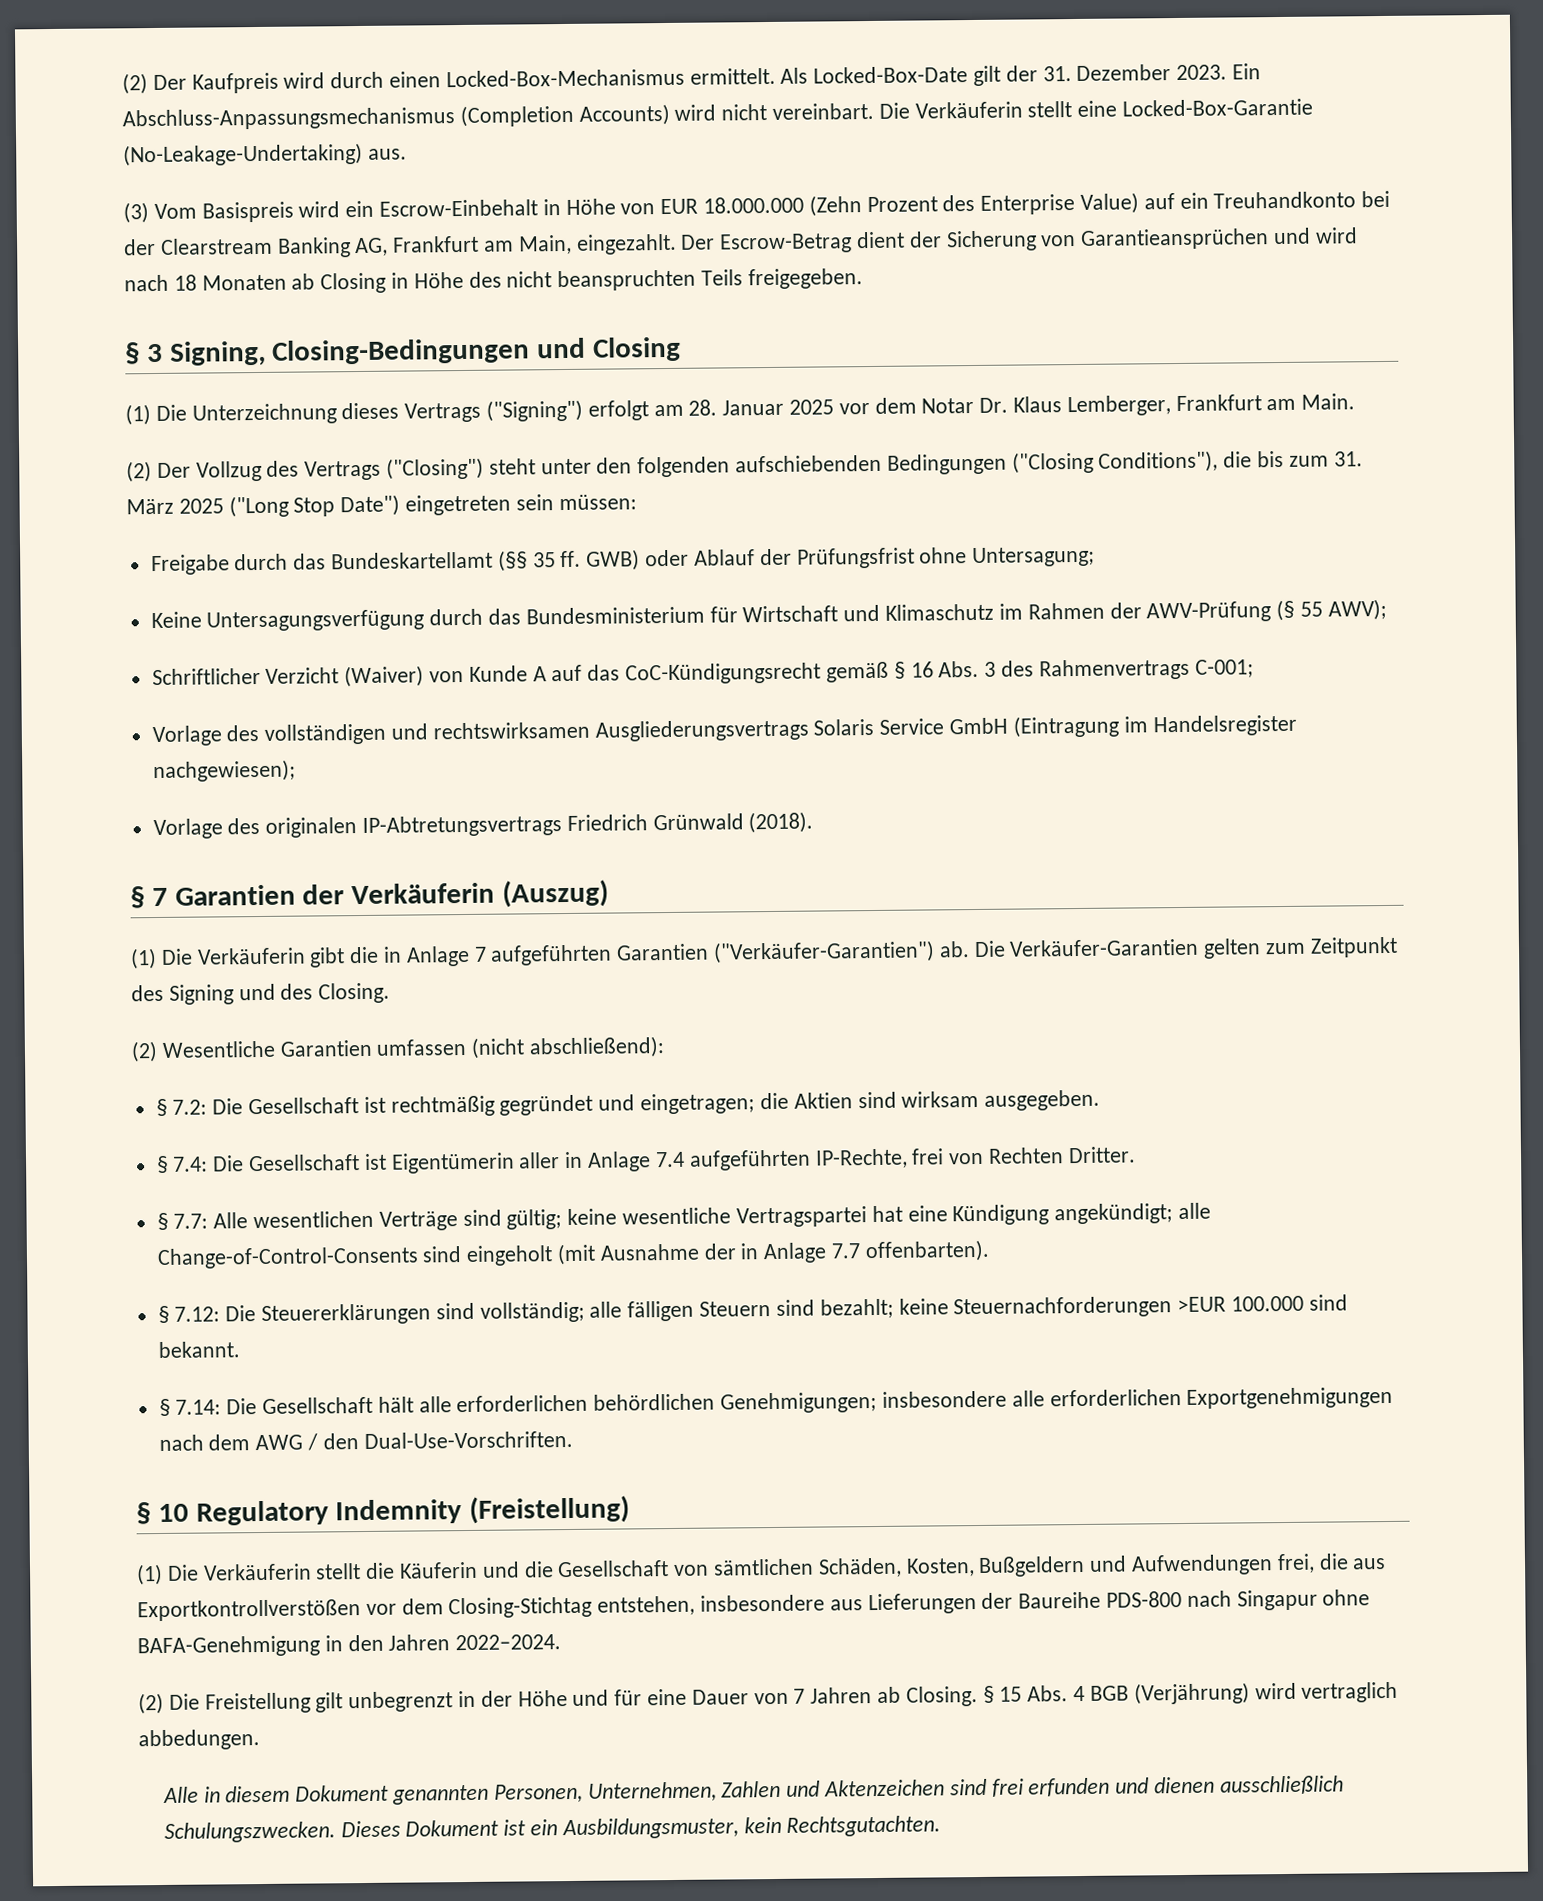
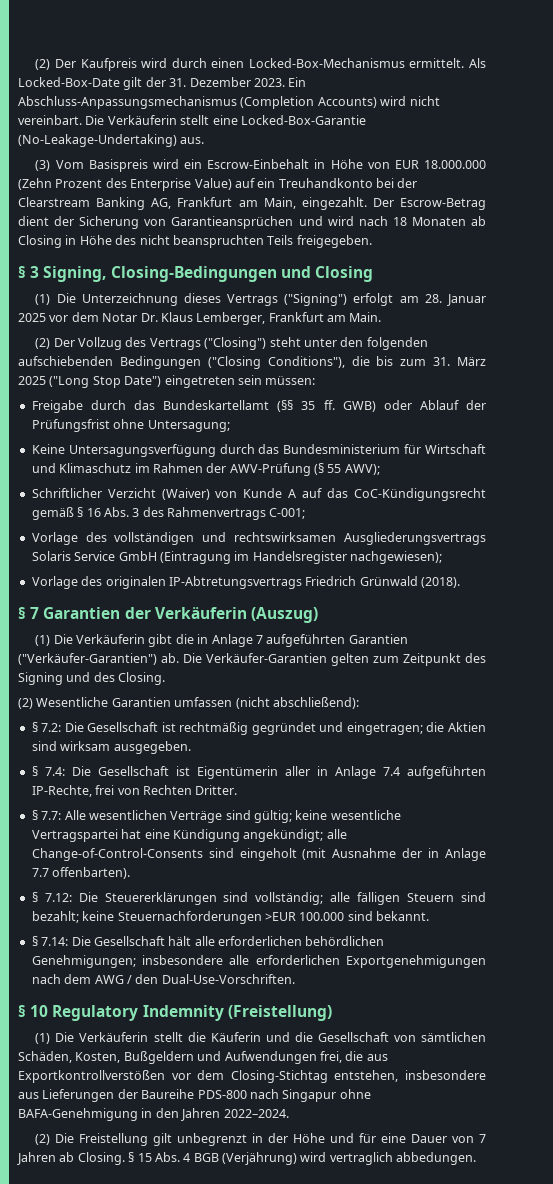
- Alle in diesem Dokument genannten Personen, Unternehmen, Zahlen und Aktenzeichen sind frei erfunden und dienen ausschließlich Schulungszwecken. Dieses Dokument ist ein Ausbildungsmuster, kein Rechtsgutachten.

